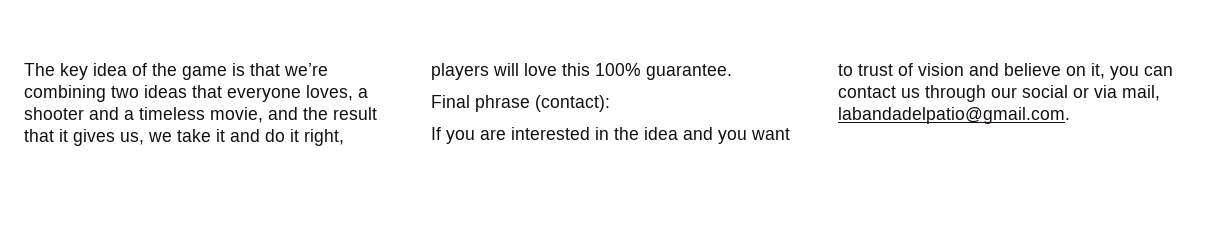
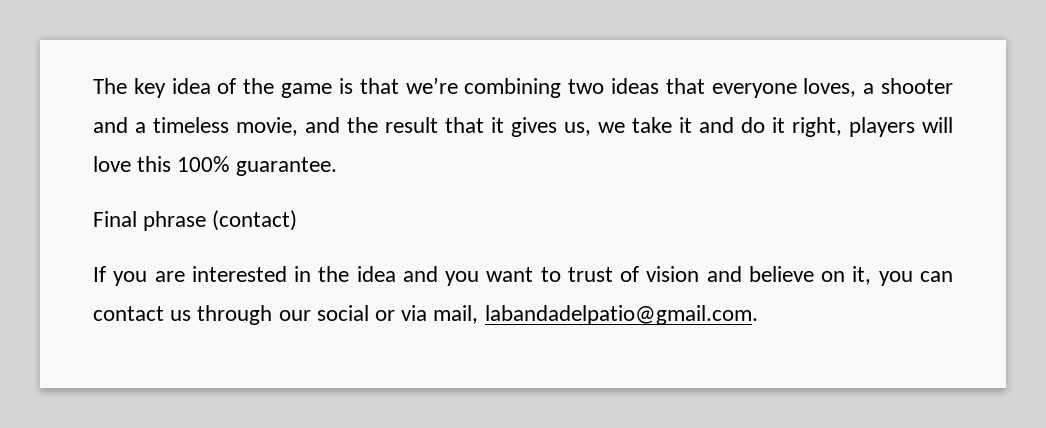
- Final phrase (contact):
+ Final phrase (contact)

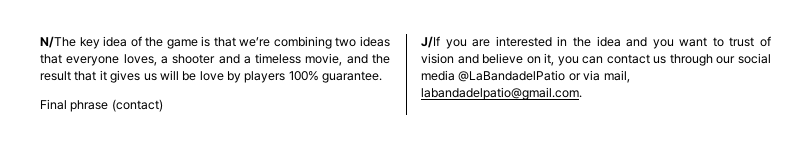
- The key idea of the game is that we’re combining two ideas that everyone loves, a shooter and a timeless movie, and the result that it gives us, we take it and do it right, players will love this 100% guarantee.
+ N/The key idea of the game is that we’re combining two ideas that everyone loves, a shooter and a timeless movie, and the result that it gives us will be love by players 100% guarantee.
- If you are interested in the idea and you want to trust of vision and believe on it, you can contact us through our social or via mail, labandadelpatio@gmail.com.
+ J/If you are interested in the idea and you want to trust of vision and believe on it, you can contact us through our social media @LaBandadelPatio or via mail, labandadelpatio@gmail.com.

